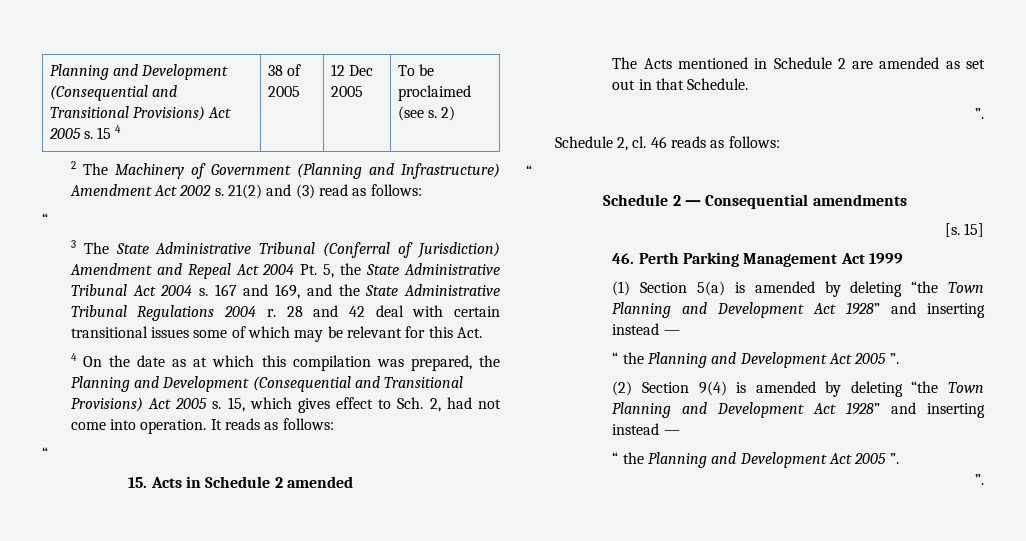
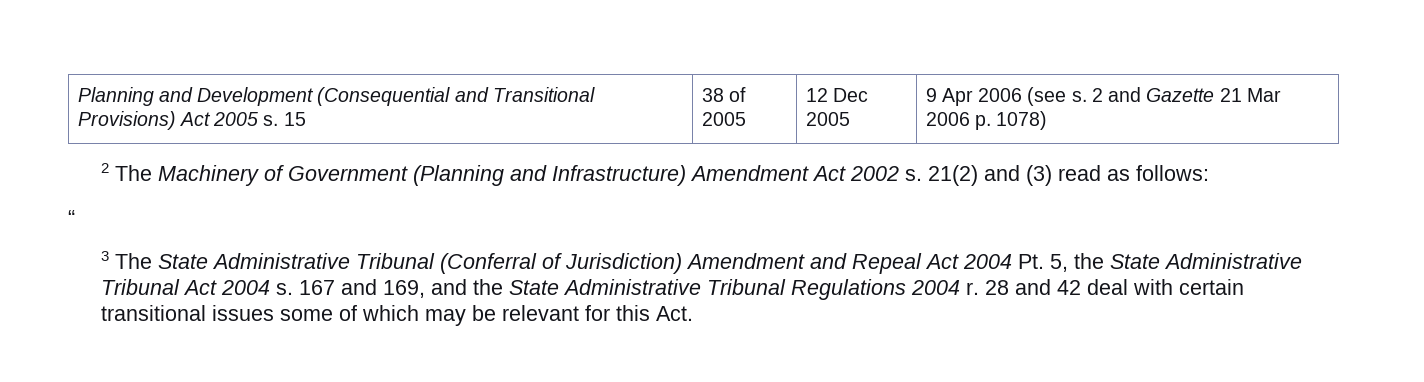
- Planning and Development (Consequential and Transitional Provisions) Act 2005 s. 15 4 | 38 of 2005 | 12 Dec 2005 | To be proclaimed (see s. 2)
+ Planning and Development (Consequential and Transitional Provisions) Act 2005 s. 15 | 38 of 2005 | 12 Dec 2005 | 9 Apr 2006 (see s. 2 and Gazette 21 Mar 2006 p. 1078)
- 4 On the date as at which this compilation was prepared, the Planning and Development (Consequential and Transitional Provisions) Act 2005 s. 15, which gives effect to Sch. 2, had not come into operation. It reads as follows:
- “
- 15. Acts in Schedule 2 amended
- The Acts mentioned in Schedule 2 are amended as set out in that Schedule.
- ”.
- Schedule 2, cl. 46 reads as follows:
- “
- Schedule 2 — Consequential amendments
- [s. 15]
- 46. Perth Parking Management Act 1999
- (1) Section 5(a) is amended by deleting “the Town Planning and Development Act 1928” and inserting instead —
- “ the Planning and Development Act 2005 ”.
- (2) Section 9(4) is amended by deleting “the Town Planning and Development Act 1928” and inserting instead —
- “ the Planning and Development Act 2005 ”.
- ”.

